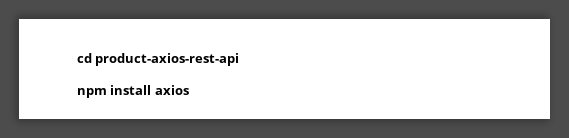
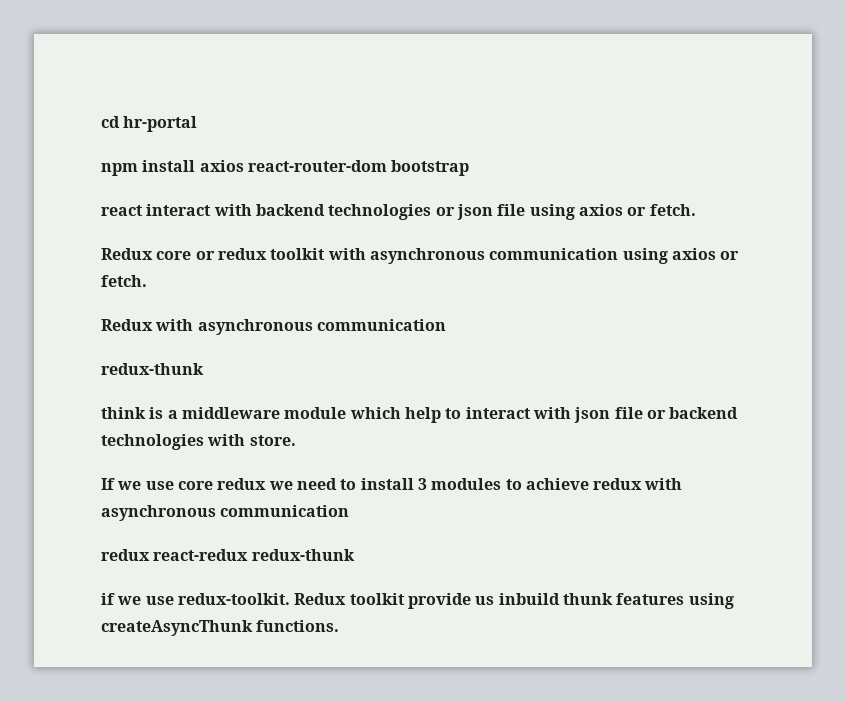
- cd product-axios-rest-api
+ cd hr-portal
- npm install axios
+ npm install axios react-router-dom bootstrap
+ react interact with backend technologies or json file using axios or fetch.
+ Redux core or redux toolkit with asynchronous communication using axios or fetch.
+ Redux with asynchronous communication
+ redux-thunk
+ think is a middleware module which help to interact with json file or backend technologies with store.
+ If we use core redux we need to install 3 modules to achieve redux with asynchronous communication
+ redux react-redux redux-thunk
+ if we use redux-toolkit. Redux toolkit provide us inbuild thunk features using createAsyncThunk functions.

